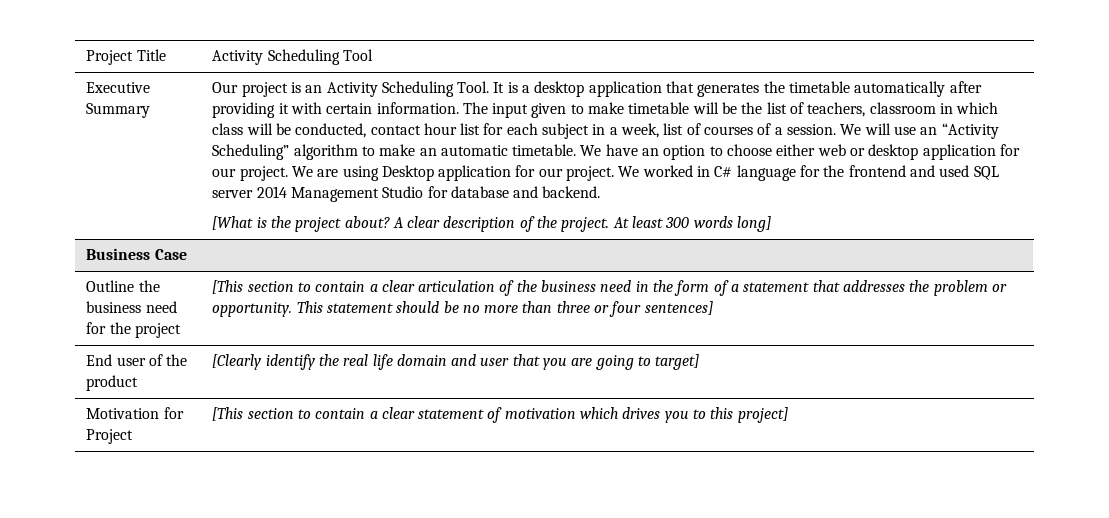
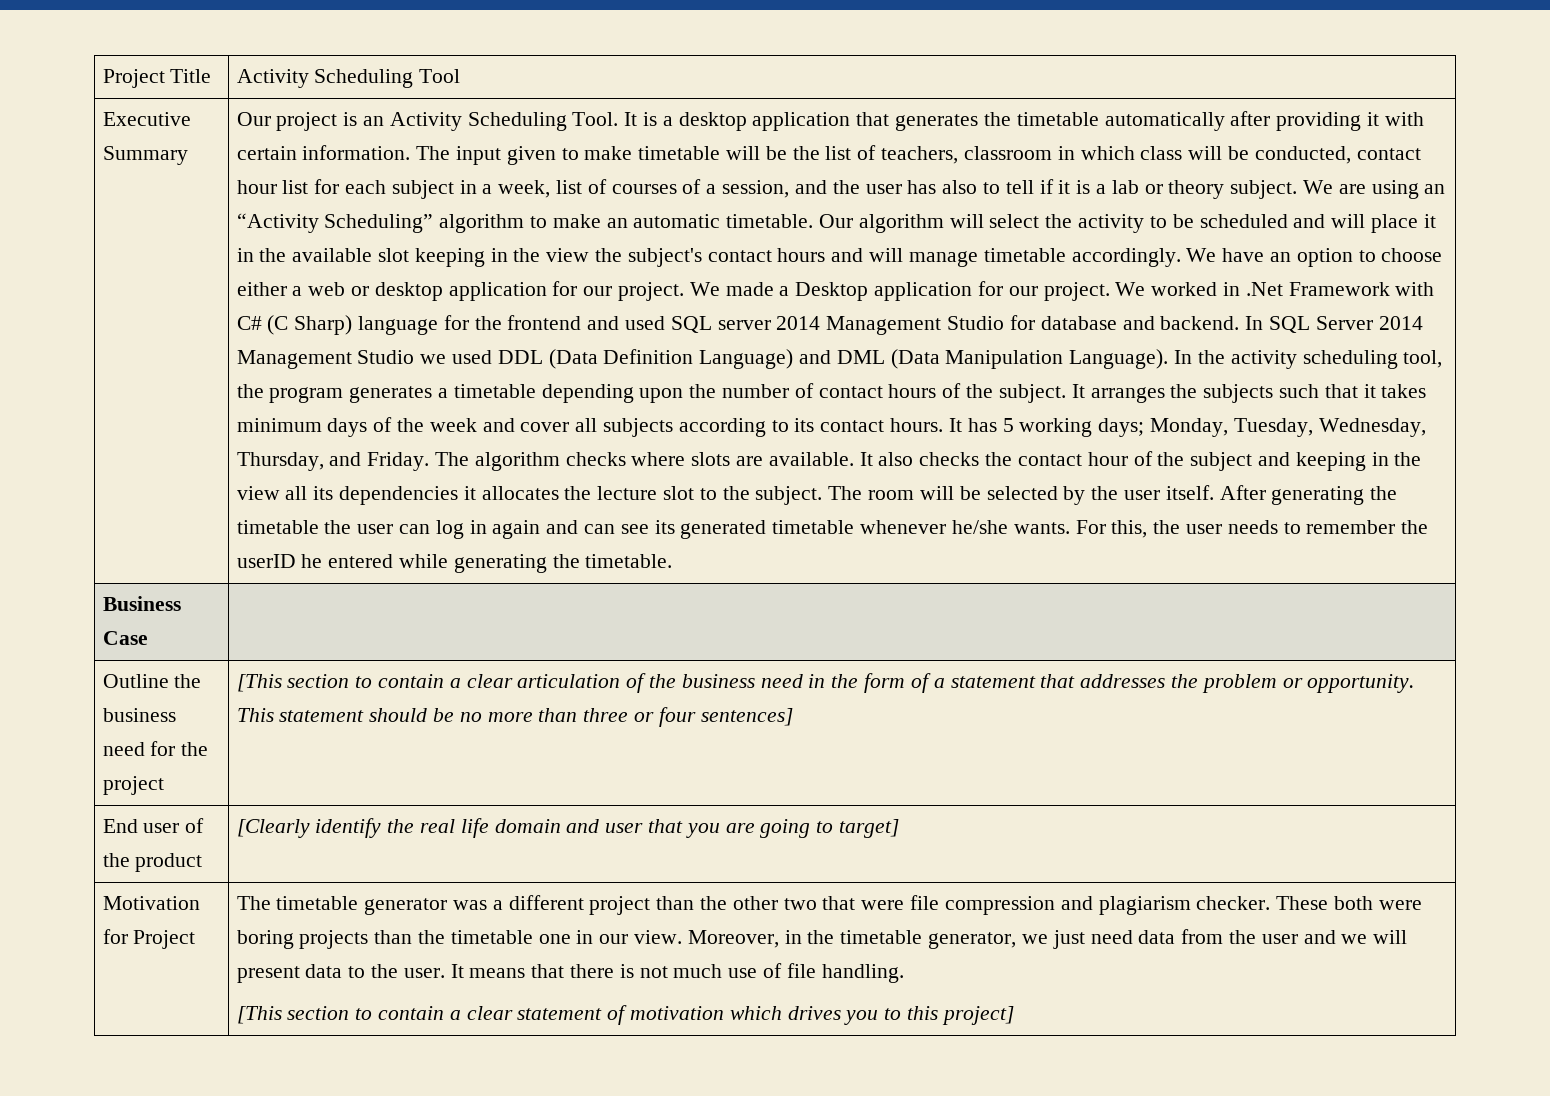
- The input given to make timetable will be the list of teachers, classroom in which class will be conducted, contact hour list for each subject in a week, list of courses of a session. We will use an “Activity Scheduling” algorithm to make an automatic timetable.
+ The input given to make timetable will be the list of teachers, classroom in which class will be conducted, contact hour list for each subject in a week, list of courses of a session, and the user has also to tell if it is a lab or theory subject. We are using an “Activity Scheduling” algorithm to make an automatic timetable.
+ Our algorithm will select the activity to be scheduled and will place it in the available slot keeping in the view the subject's contact hours and will manage timetable accordingly.
- We have an option to choose either web or desktop application for our project.
+ We have an option to choose either a web or desktop application for our project.
- We are using Desktop application for our project.
+ We made a Desktop application for our project.
- We worked in C# language for the frontend and used SQL server 2014 Management Studio for database and backend.
- [What is the project about? A clear description of the project. At least 300 words long]
+ We worked in .Net Framework with C# (C Sharp) language for the frontend and used SQL server 2014 Management Studio for database and backend. In SQL Server 2014 Management Studio we used DDL (Data Definition Language) and DML (Data Manipulation Language). In the activity scheduling tool, the program generates a timetable depending upon the number of contact hours of the subject. It arranges the subjects such that it takes minimum days of the week and cover all subjects according to its contact hours. It has 5 working days; Monday, Tuesday, Wednesday, Thursday, and Friday. The algorithm checks where slots are available. It also checks the contact hour of the subject and keeping in the view all its dependencies it allocates the lecture slot to the subject. The room will be selected by the user itself. After generating the timetable the user can log in again and can see its generated timetable whenever he/she wants. For this, the user needs to remember the userID he entered while generating the timetable.
+ The timetable generator was a different project than the other two that were file compression and plagiarism checker. These both were boring projects than the timetable one in our view. Moreover, in the timetable generator, we just need data from the user and we will present data to the user. It means that there is not much use of file handling.

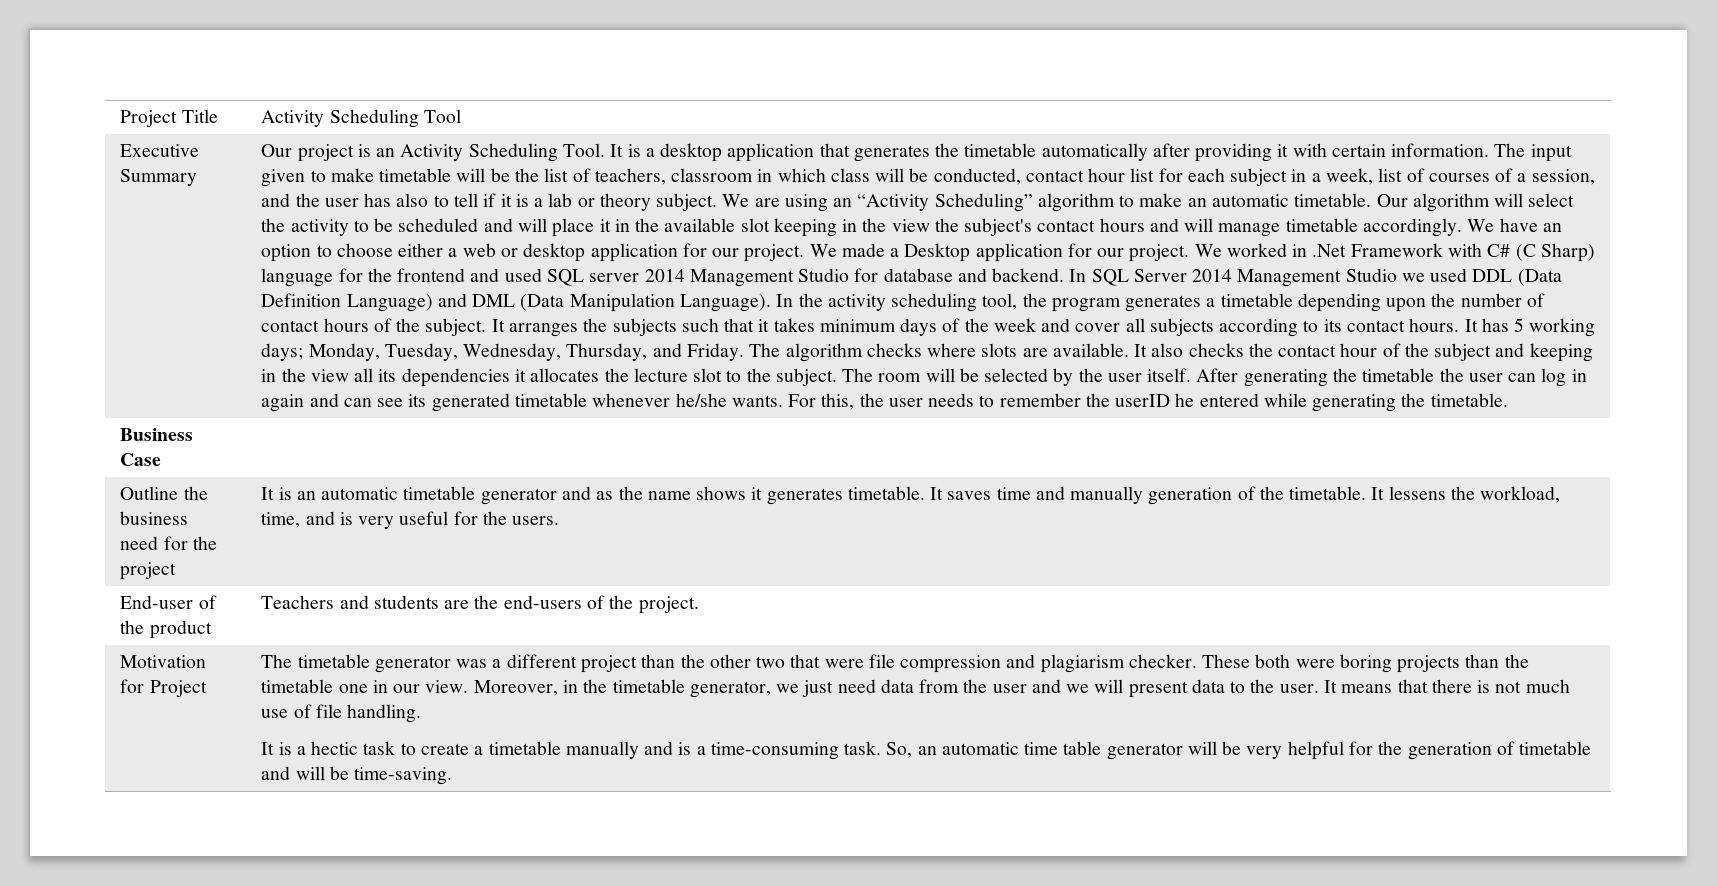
- [This section to contain a clear articulation of the business need in the form of a statement that addresses the problem or opportunity. This statement should be no more than three or four sentences]
- End user of the product | [Clearly identify the real life domain and user that you are going to target]
+ It is an automatic timetable generator and as the name shows it generates timetable. It saves time and manually generation of the timetable. It lessens the workload, time, and is very useful for the users.
+ End-user of the product | Teachers and students are the end-users of the project.
- [This section to contain a clear statement of motivation which drives you to this project]
+ It is a hectic task to create a timetable manually and is a time-consuming task. So, an automatic time table generator will be very helpful for the generation of timetable and will be time-saving.

